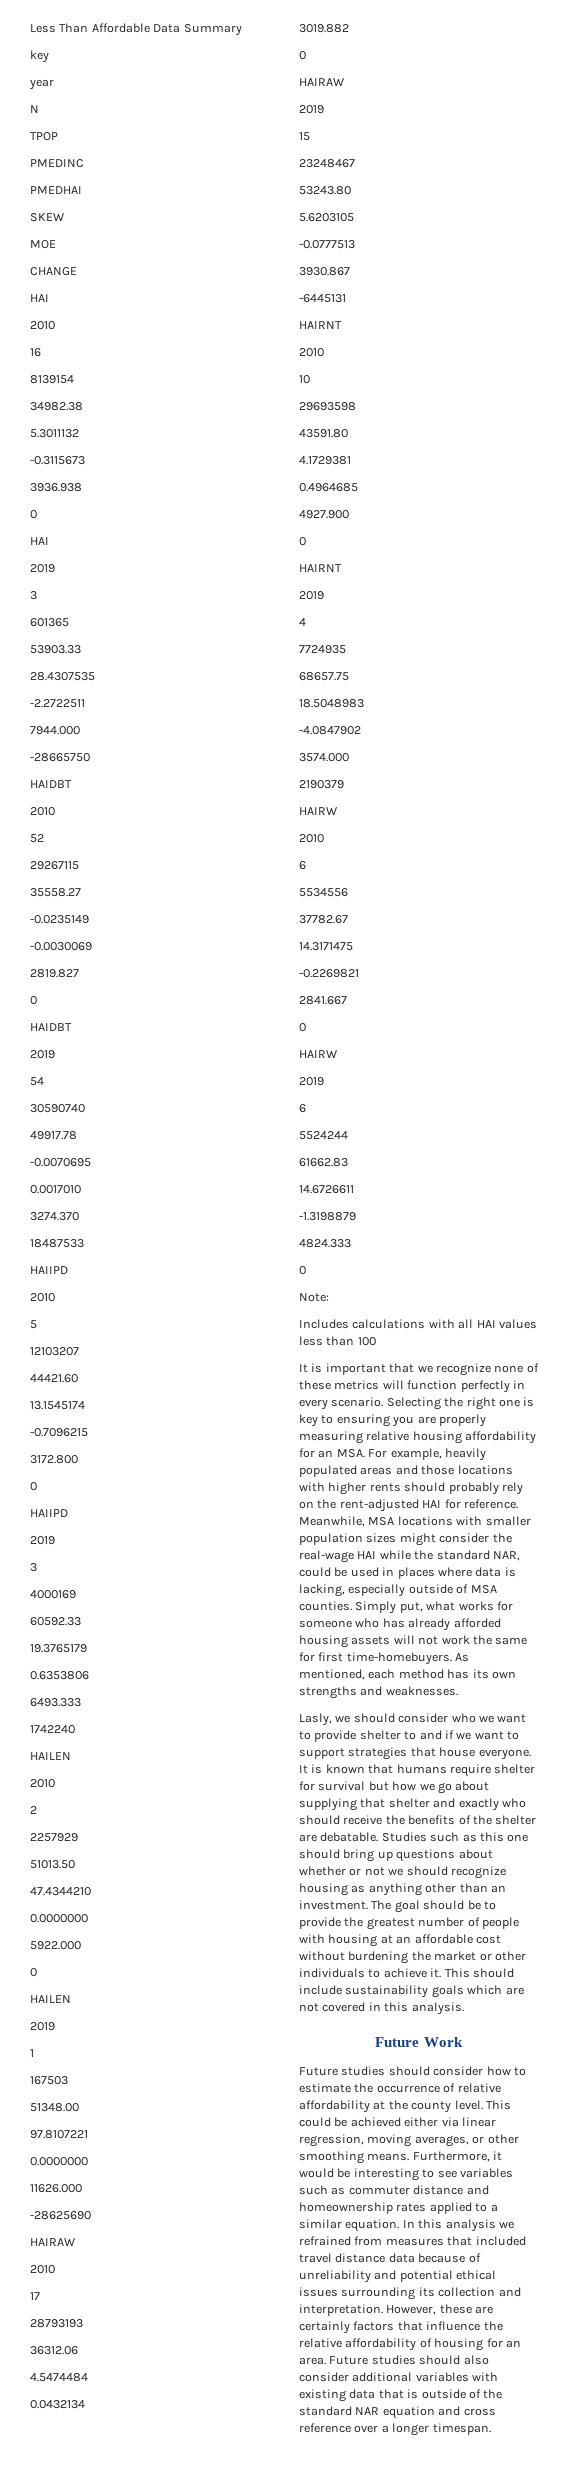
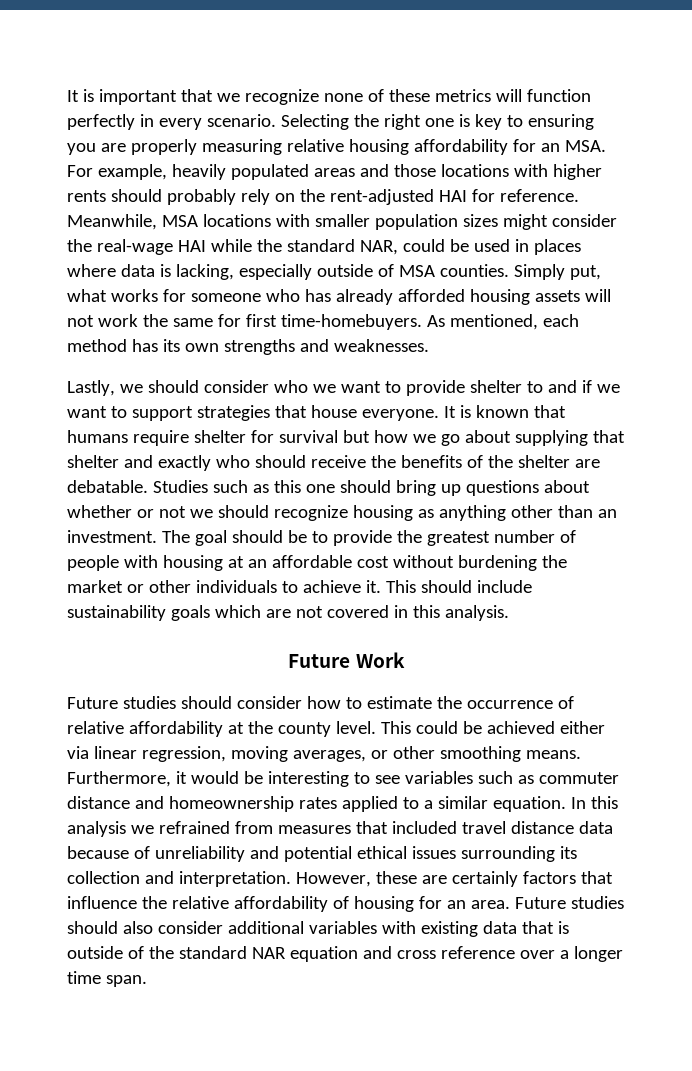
- Less Than Affordable Data Summary
- key
- year
- N
- TPOP
- PMEDINC
- PMEDHAI
- SKEW
- MOE
- CHANGE
- HAI
- 2010
- 16
- 8139154
- 34982.38
- 5.3011132
- -0.3115673
- 3936.938
- 0
- HAI
- 2019
- 3
- 601365
- 53903.33
- 28.4307535
- -2.2722511
- 7944.000
- -28665750
- HAIDBT
- 2010
- 52
- 29267115
- 35558.27
- -0.0235149
- -0.0030069
- 2819.827
- 0
- HAIDBT
- 2019
- 54
- 30590740
- 49917.78
- -0.0070695
- 0.0017010
- 3274.370
- 18487533
- HAIIPD
- 2010
- 5
- 12103207
- 44421.60
- 13.1545174
- -0.7096215
- 3172.800
- 0
- HAIIPD
- 2019
- 3
- 4000169
- 60592.33
- 19.3765179
- 0.6353806
- 6493.333
- 1742240
- HAILEN
- 2010
- 2
- 2257929
- 51013.50
- 47.4344210
- 0.0000000
- 5922.000
- 0
- HAILEN
- 2019
- 1
- 167503
- 51348.00
- 97.8107221
- 0.0000000
- 11626.000
- -28625690
- HAIRAW
- 2010
- 17
- 28793193
- 36312.06
- 4.5474484
- 0.0432134
- 3019.882
- 0
- HAIRAW
- 2019
- 15
- 23248467
- 53243.80
- 5.6203105
- -0.0777513
- 3930.867
- -6445131
- HAIRNT
- 2010
- 10
- 29693598
- 43591.80
- 4.1729381
- 0.4964685
- 4927.900
- 0
- HAIRNT
- 2019
- 4
- 7724935
- 68657.75
- 18.5048983
- -4.0847902
- 3574.000
- 2190379
- HAIRW
- 2010
- 6
- 5534556
- 37782.67
- 14.3171475
- -0.2269821
- 2841.667
- 0
- HAIRW
- 2019
- 6
- 5524244
- 61662.83
- 14.6726611
- -1.3198879
- 4824.333
- 0
- Note:
- Includes calculations with all HAI values less than 100
- Lasly, we should consider who we want to provide shelter to and if we want to support strategies that house everyone.
+ Lastly, we should consider who we want to provide shelter to and if we want to support strategies that house everyone.
- Future studies should also consider additional variables with existing data that is outside of the standard NAR equation and cross reference over a longer timespan.
+ Future studies should also consider additional variables with existing data that is outside of the standard NAR equation and cross reference over a longer time span.

